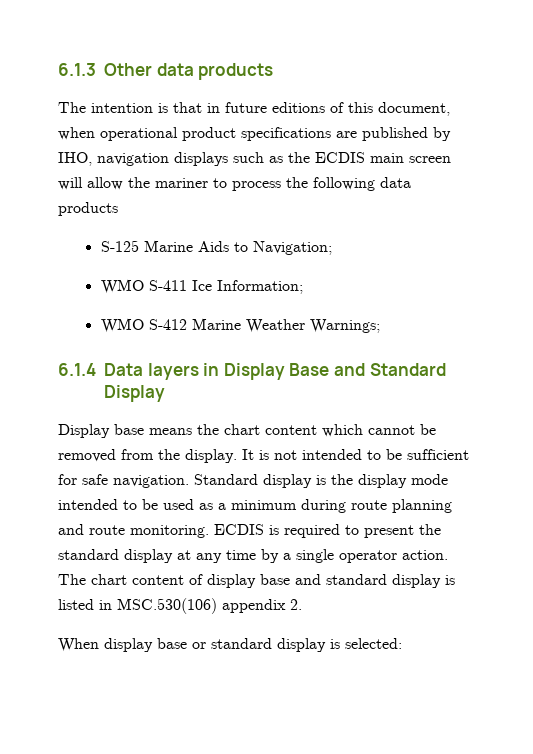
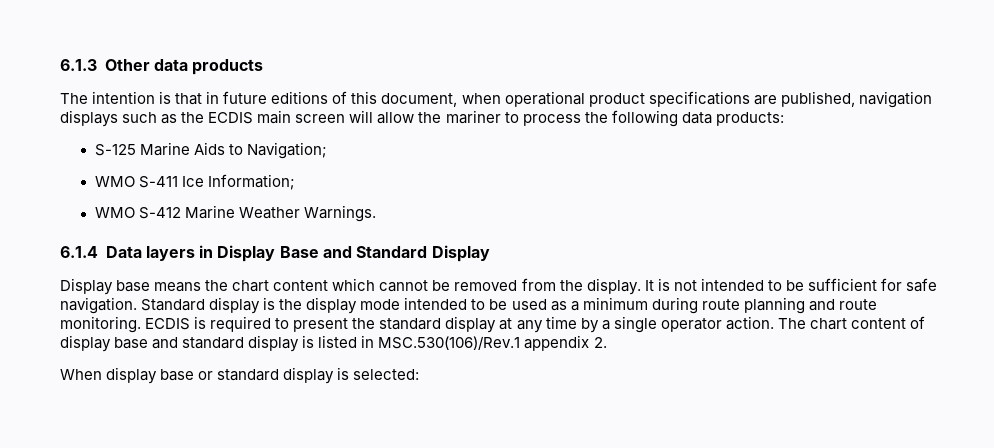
- The intention is that in future editions of this document, when operational product specifications are published by IHO, navigation displays such as the ECDIS main screen will allow the mariner to process the following data products
+ The intention is that in future editions of this document, when operational product specifications are published, navigation displays such as the ECDIS main screen will allow the mariner to process the following data products:
- WMO S-412 Marine Weather Warnings;
+ WMO S-412 Marine Weather Warnings.
- The chart content of display base and standard display is listed in MSC.530(106) appendix 2.
+ The chart content of display base and standard display is listed in MSC.530(106)/Rev.1 appendix 2.

